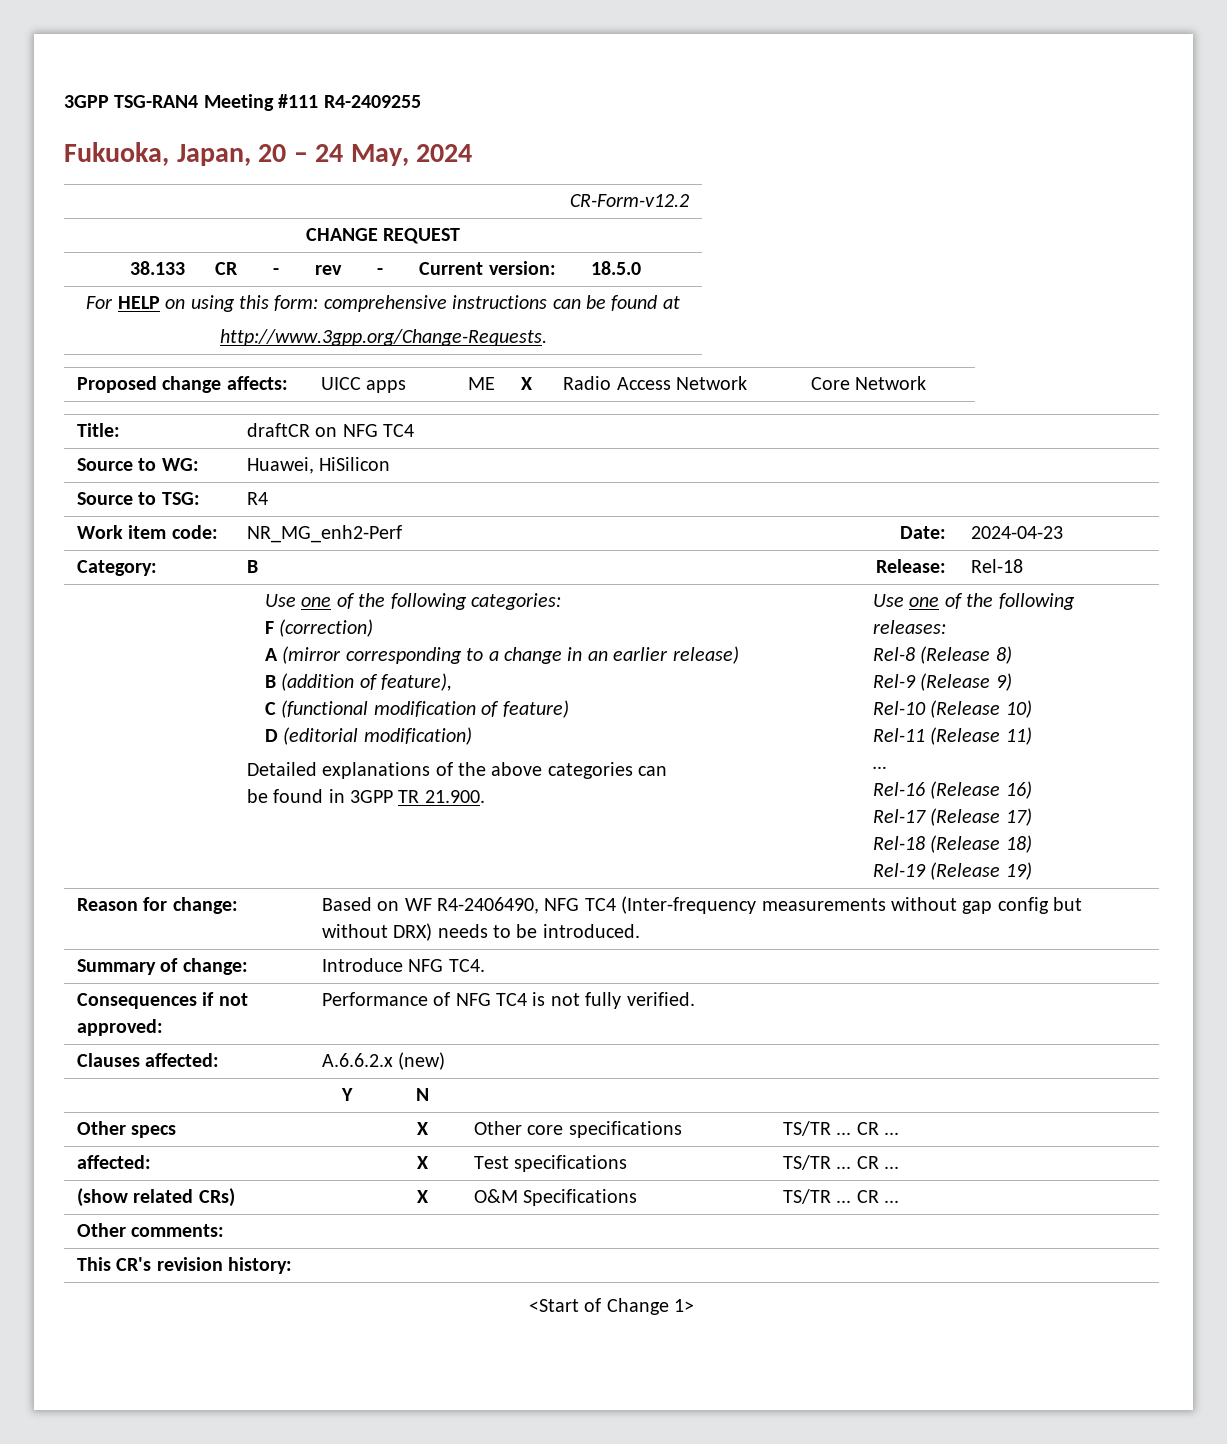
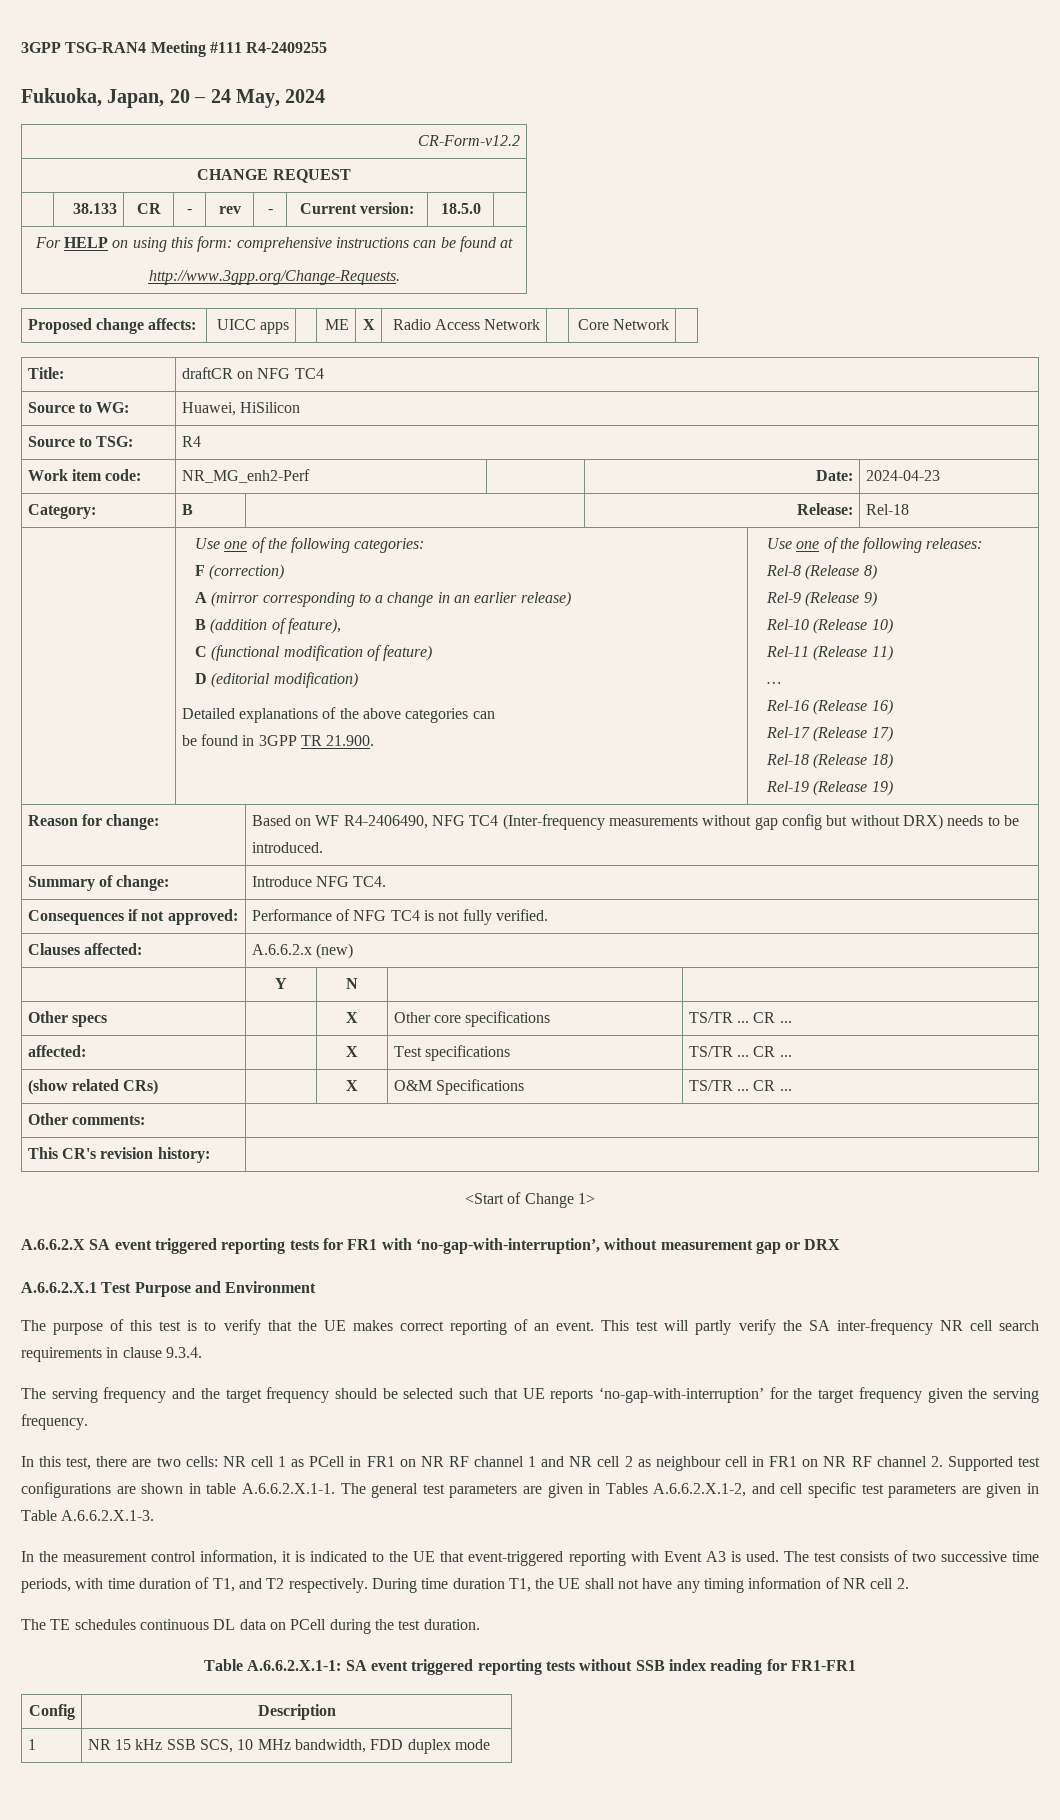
+ A.6.6.2.X SA event triggered reporting tests for FR1 with ‘no-gap-with-interruption’, without measurement gap or DRX
+ A.6.6.2.X.1 Test Purpose and Environment
+ The purpose of this test is to verify that the UE makes correct reporting of an event. This test will partly verify the SA inter-frequency NR cell search requirements in clause 9.3.4.
+ The serving frequency and the target frequency should be selected such that UE reports ‘no-gap-with-interruption’ for the target frequency given the serving frequency.
+ In this test, there are two cells: NR cell 1 as PCell in FR1 on NR RF channel 1 and NR cell 2 as neighbour cell in FR1 on NR RF channel 2. Supported test configurations are shown in table A.6.6.2.X.1-1. The general test parameters are given in Tables A.6.6.2.X.1-2, and cell specific test parameters are given in Table A.6.6.2.X.1-3.
+ In the measurement control information, it is indicated to the UE that event-triggered reporting with Event A3 is used. The test consists of two successive time periods, with time duration of T1, and T2 respectively. During time duration T1, the UE shall not have any timing information of NR cell 2.
+ The TE schedules continuous DL data on PCell during the test duration.
+ Table A.6.6.2.X.1-1: SA event triggered reporting tests without SSB index reading for FR1-FR1
+ Config | Description
+ 1 | NR 15 kHz SSB SCS, 10 MHz bandwidth, FDD duplex mode

